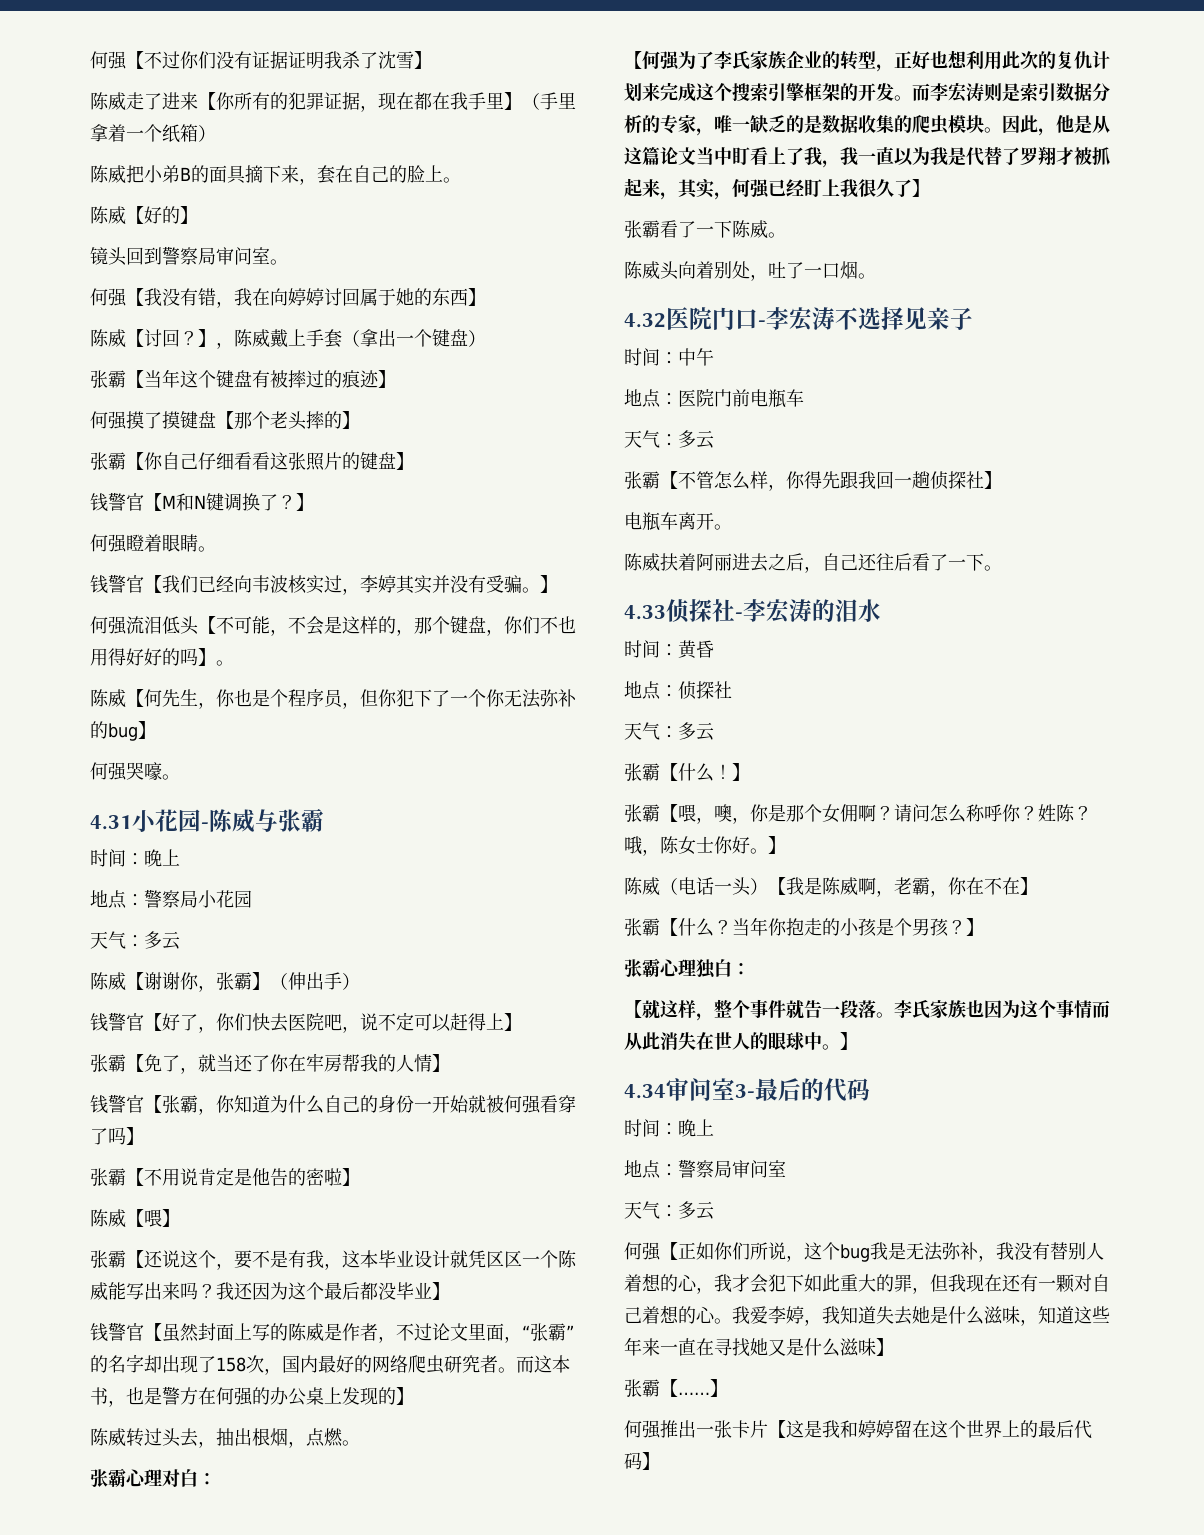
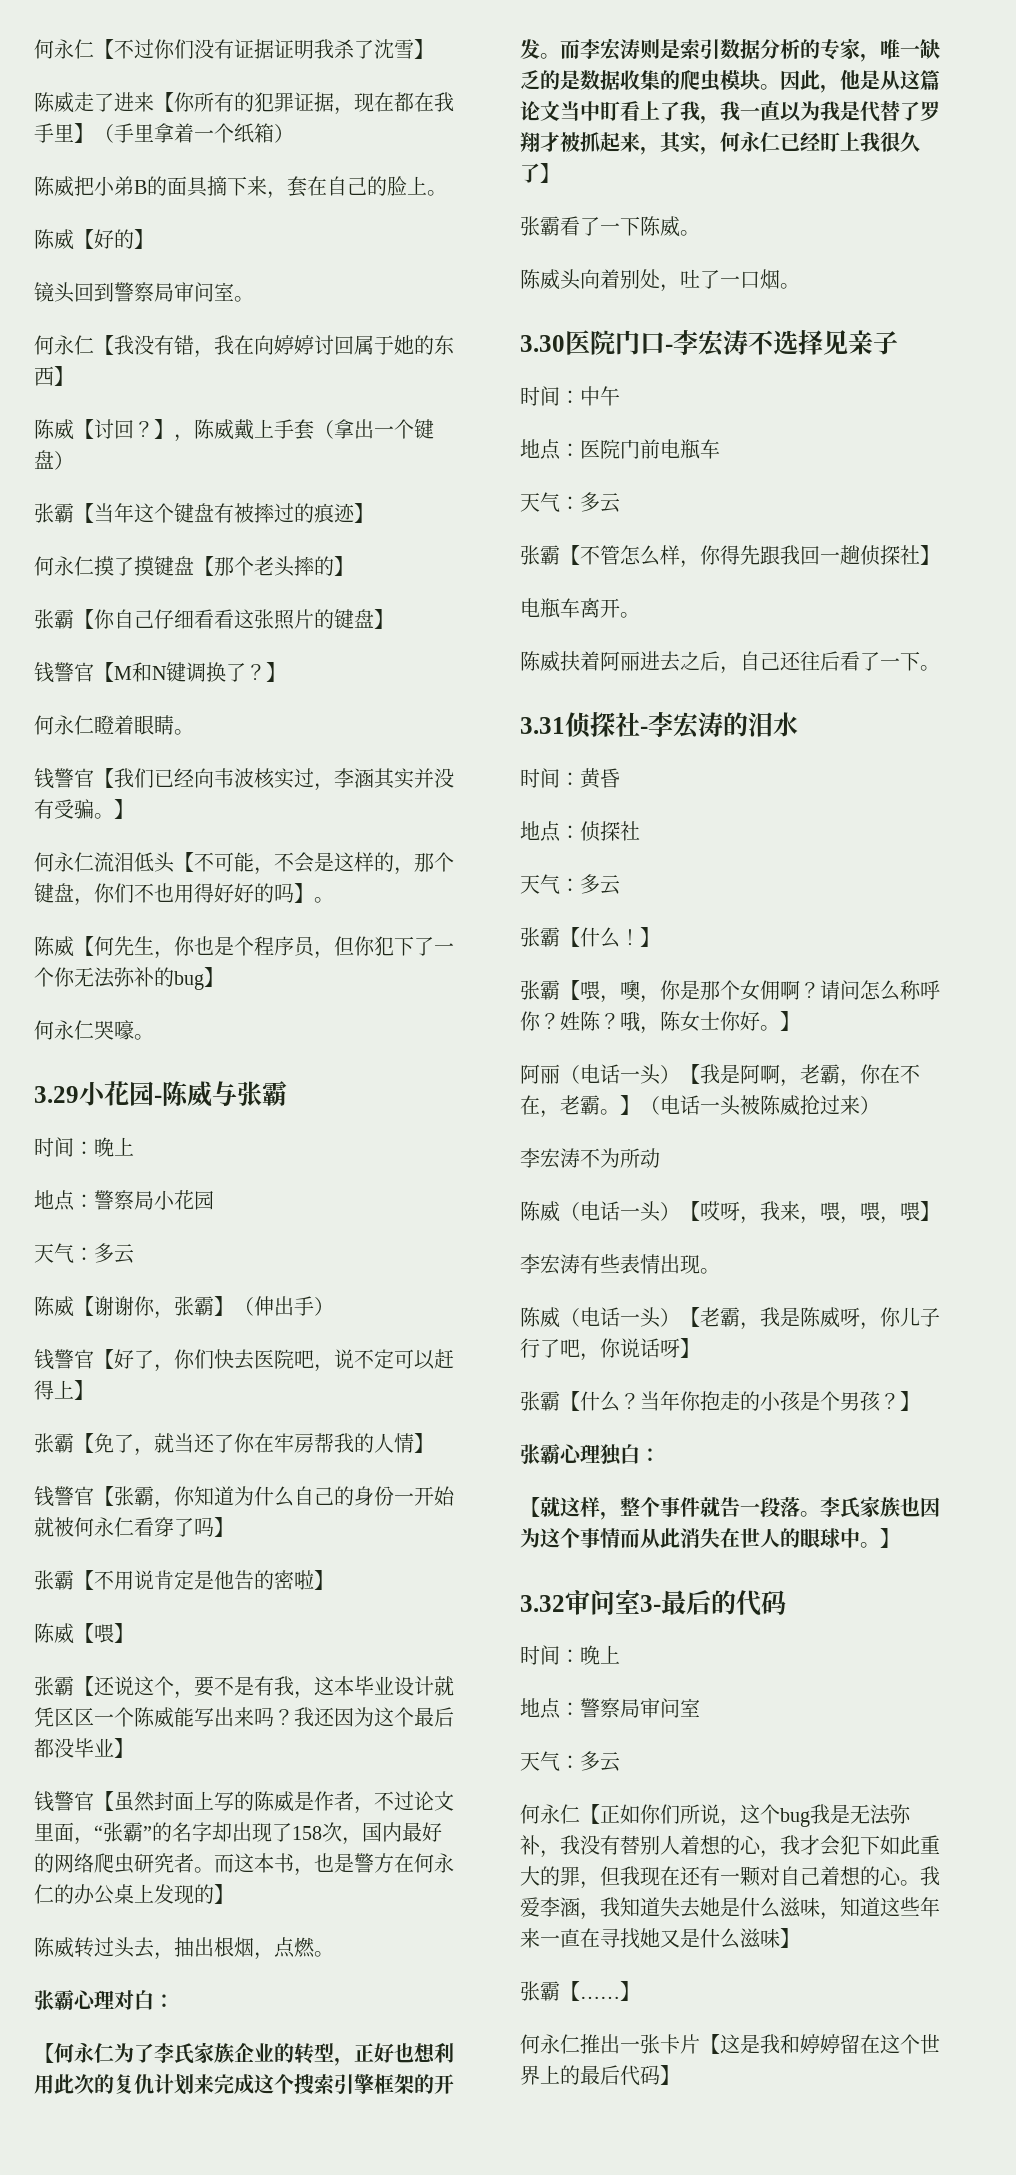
- 何强【不过你们没有证据证明我杀了沈雪】
+ 何永仁【不过你们没有证据证明我杀了沈雪】
- 何强【我没有错，我在向婷婷讨回属于她的东西】
+ 何永仁【我没有错，我在向婷婷讨回属于她的东西】
- 何强摸了摸键盘【那个老头摔的】
+ 何永仁摸了摸键盘【那个老头摔的】
- 何强瞪着眼睛。
+ 何永仁瞪着眼睛。
- 钱警官【我们已经向韦波核实过，李婷其实并没有受骗。
+ 钱警官【我们已经向韦波核实过，李涵其实并没有受骗。
- 何强流泪低头【不可能，不会是这样的，那个键盘，你们不也用得好好的吗】。
+ 何永仁流泪低头【不可能，不会是这样的，那个键盘，你们不也用得好好的吗】。
- 何强哭嚎。
+ 何永仁哭嚎。
- 4.31小花园-陈威与张霸
+ 3.29小花园-陈威与张霸
- 钱警官【张霸，你知道为什么自己的身份一开始就被何强看穿了吗】
+ 钱警官【张霸，你知道为什么自己的身份一开始就被何永仁看穿了吗】
- 而这本书，也是警方在何强的办公桌上发现的】
+ 而这本书，也是警方在何永仁的办公桌上发现的】
- 【何强为了李氏家族企业的转型，正好也想利用此次的复仇计划来完成这个搜索引擎框架的开发。
+ 【何永仁为了李氏家族企业的转型，正好也想利用此次的复仇计划来完成这个搜索引擎框架的开发。
- 因此，他是从这篇论文当中盯看上了我，我一直以为我是代替了罗翔才被抓起来，其实，何强已经盯上我很久了】
+ 因此，他是从这篇论文当中盯看上了我，我一直以为我是代替了罗翔才被抓起来，其实，何永仁已经盯上我很久了】
- 4.32医院门口-李宏涛不选择见亲子
+ 3.30医院门口-李宏涛不选择见亲子
- 4.33侦探社-李宏涛的泪水
+ 3.31侦探社-李宏涛的泪水
- 陈威（电话一头）【我是陈威啊，老霸，你在不在】
+ 阿丽（电话一头）【我是阿啊，老霸，你在不在，老霸。】（电话一头被陈威抢过来）
+ 李宏涛不为所动
+ 陈威（电话一头）【哎呀，我来，喂，喂，喂】
+ 李宏涛有些表情出现。
+ 陈威（电话一头）【老霸，我是陈威呀，你儿子行了吧，你说话呀】
- 4.34审问室3-最后的代码
+ 3.32审问室3-最后的代码
- 何强【正如你们所说，这个bug我是无法弥补，我没有替别人着想的心，我才会犯下如此重大的罪，但我现在还有一颗对自己着想的心。
+ 何永仁【正如你们所说，这个bug我是无法弥补，我没有替别人着想的心，我才会犯下如此重大的罪，但我现在还有一颗对自己着想的心。
- 我爱李婷，我知道失去她是什么滋味，知道这些年来一直在寻找她又是什么滋味】
+ 我爱李涵，我知道失去她是什么滋味，知道这些年来一直在寻找她又是什么滋味】
- 何强推出一张卡片【这是我和婷婷留在这个世界上的最后代码】
+ 何永仁推出一张卡片【这是我和婷婷留在这个世界上的最后代码】

